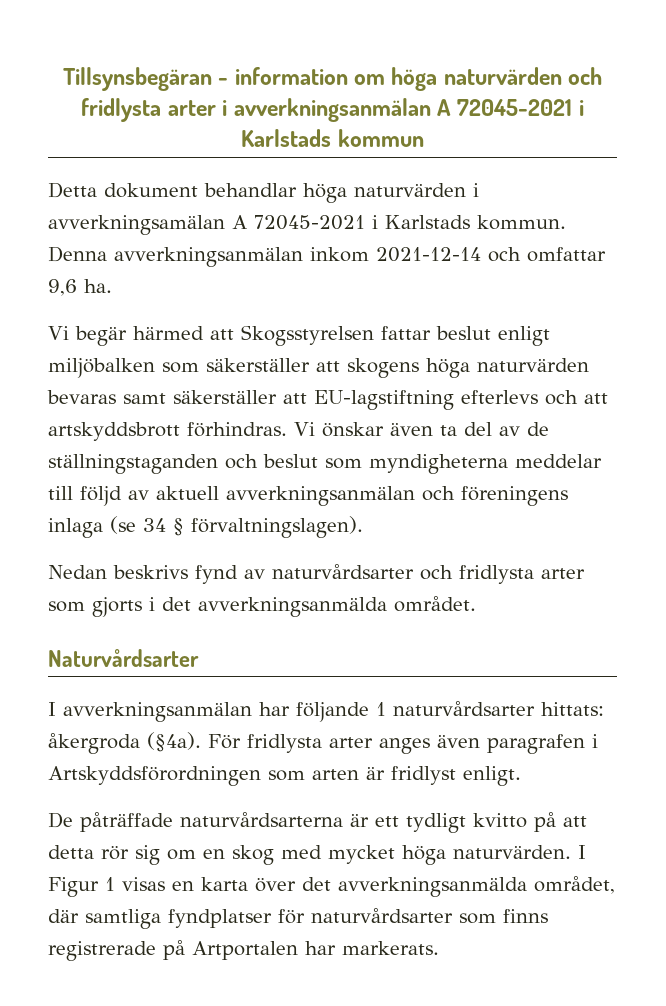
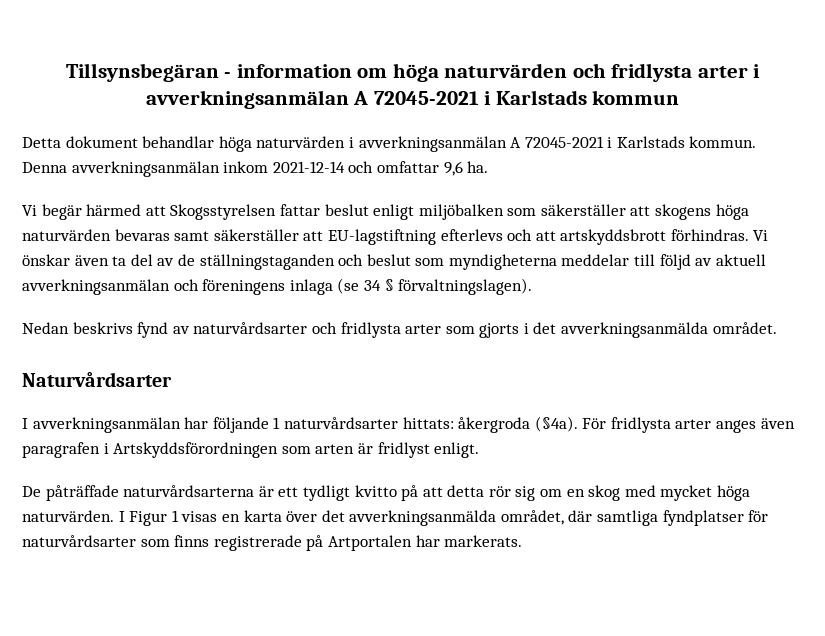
- Detta dokument behandlar höga naturvärden i avverkningsamälan A 72045-2021 i Karlstads kommun.
+ Detta dokument behandlar höga naturvärden i avverkningsanmälan A 72045-2021 i Karlstads kommun.

